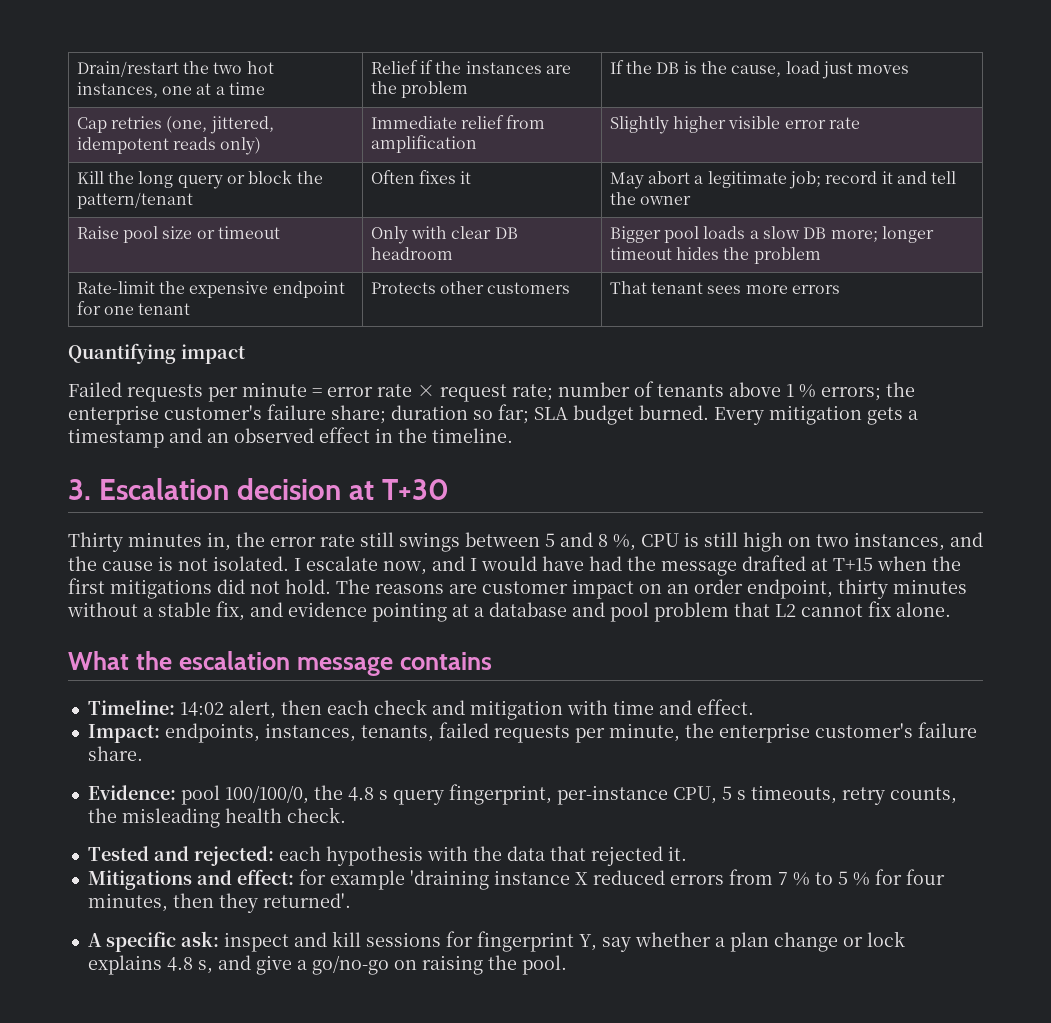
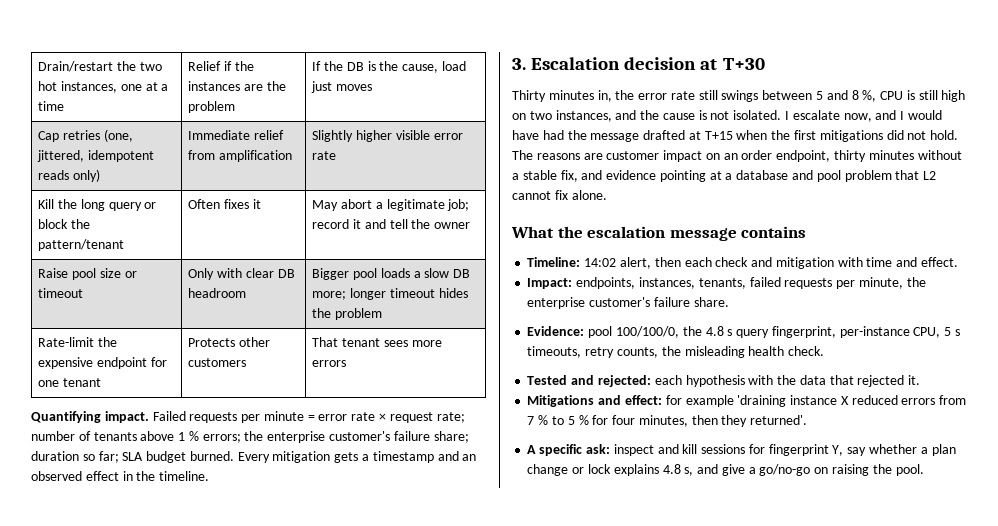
- Quantifying impact
- Failed requests per minute = error rate × request rate; number of tenants above 1 % errors; the enterprise customer's failure share; duration so far; SLA budget burned.
+ Quantifying impact. Failed requests per minute = error rate × request rate; number of tenants above 1 % errors; the enterprise customer's failure share; duration so far; SLA budget burned.

